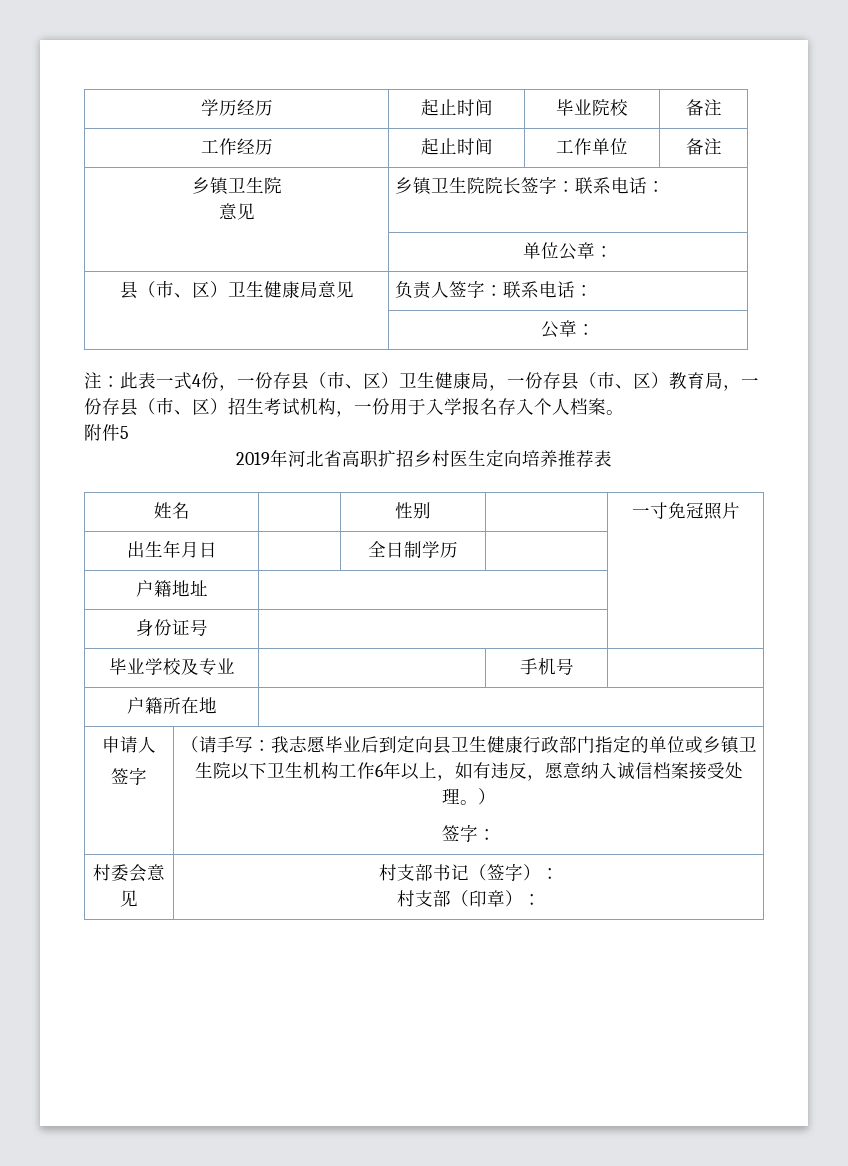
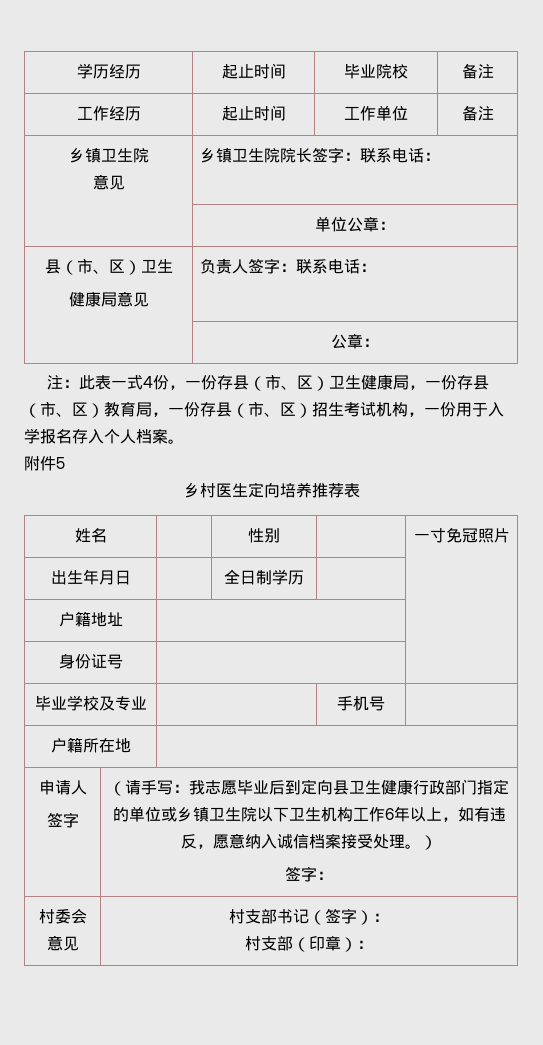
  | 单位公章：
- 县（市、区）卫生健康局意见 | 负责人签字：联系电话：
+ 县（市、区）卫生
+ 健康局意见 | 负责人签字：联系电话：
- 2019年河北省高职扩招乡村医生定向培养推荐表
+ 乡村医生定向培养推荐表

